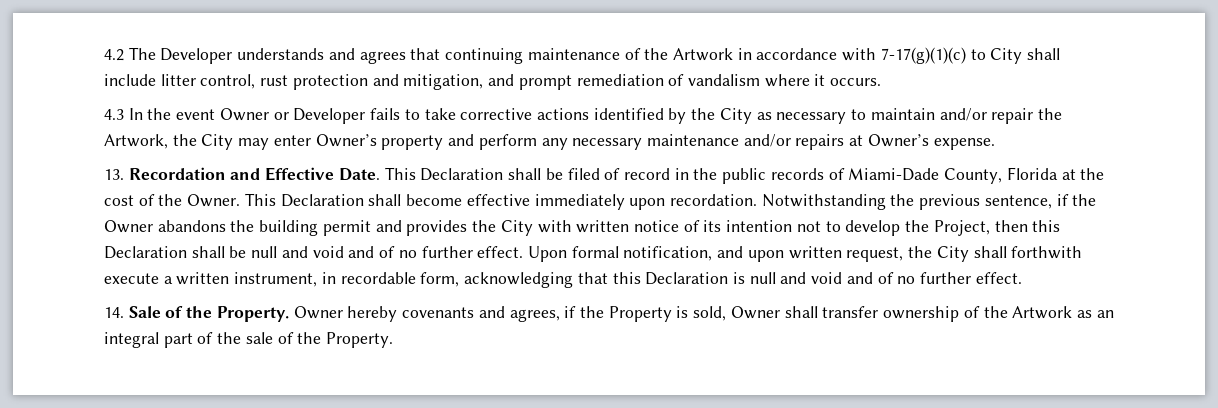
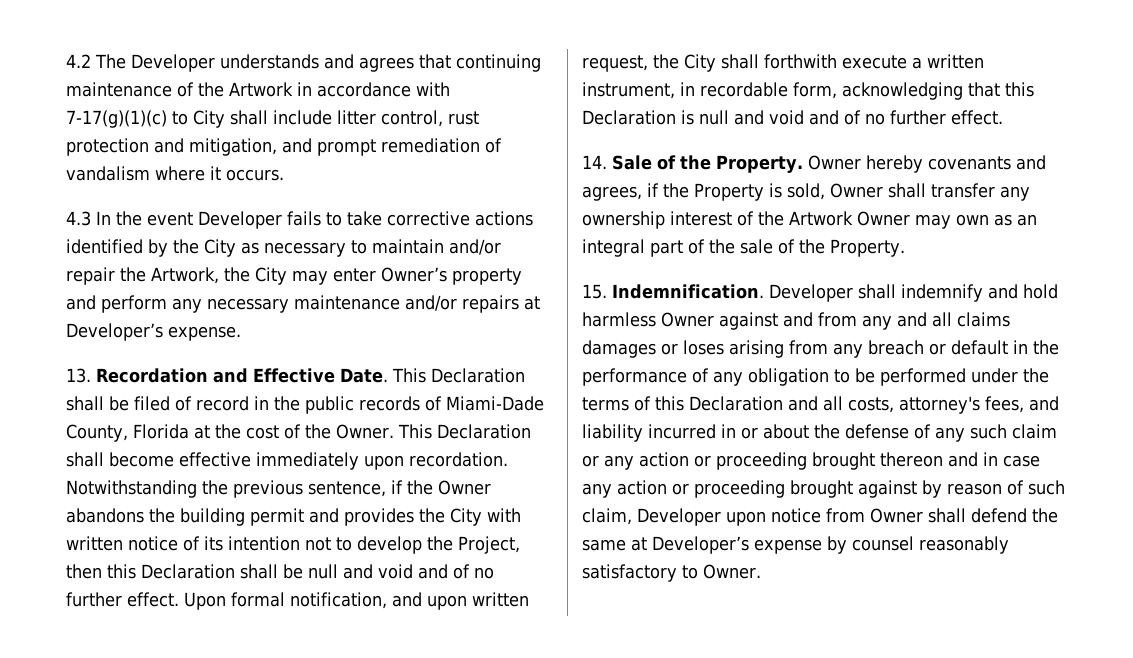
- 4.3 In the event Owner or Developer fails to take corrective actions identified by the City as necessary to maintain and/or repair the Artwork, the City may enter Owner’s property and perform any necessary maintenance and/or repairs at Owner’s expense.
+ 4.3 In the event Developer fails to take corrective actions identified by the City as necessary to maintain and/or repair the Artwork, the City may enter Owner’s property and perform any necessary maintenance and/or repairs at Developer’s expense.
- Owner hereby covenants and agrees, if the Property is sold, Owner shall transfer ownership of the Artwork as an integral part of the sale of the Property.
+ Owner hereby covenants and agrees, if the Property is sold, Owner shall transfer any ownership interest of the Artwork Owner may own as an integral part of the sale of the Property.
+ 15. Indemnification. Developer shall indemnify and hold harmless Owner against and from any and all claims damages or loses arising from any breach or default in the performance of any obligation to be performed under the terms of this Declaration and all costs, attorney's fees, and liability incurred in or about the defense of any such claim or any action or proceeding brought thereon and in case any action or proceeding brought against by reason of such claim, Developer upon notice from Owner shall defend the same at Developer’s expense by counsel reasonably satisfactory to Owner.

